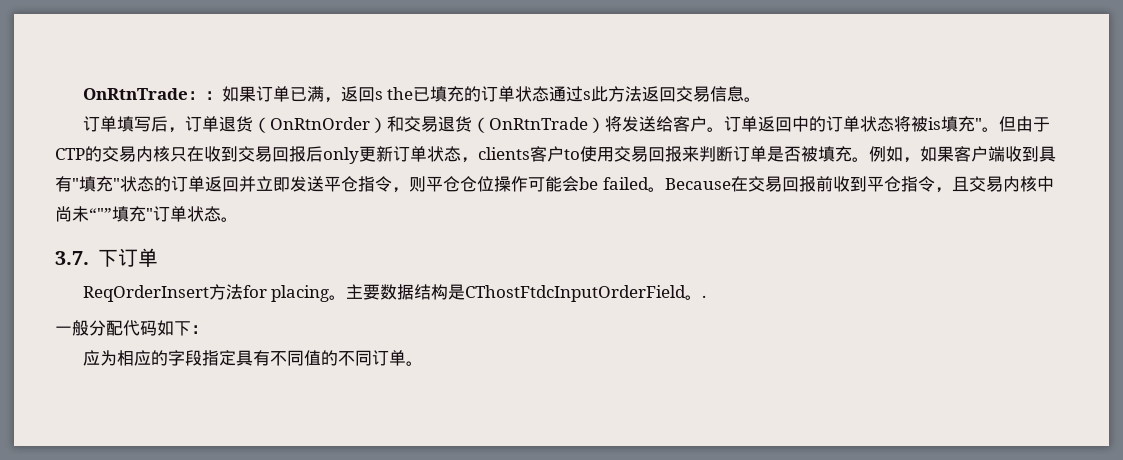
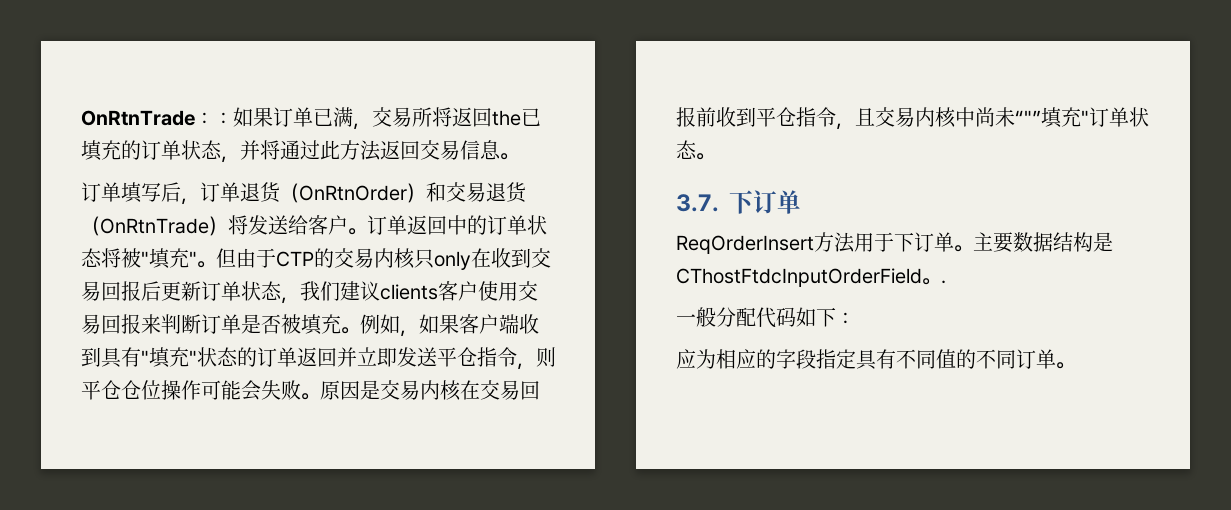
- OnRtnTrade：：如果订单已满，返回s the已填充的订单状态通过s此方法返回交易信息。
+ OnRtnTrade：：如果订单已满，交易所将返回the已填充的订单状态，并将通过此方法返回交易信息。
- 订单返回中的订单状态将被is填充"。
+ 订单返回中的订单状态将被"填充"。
- 但由于CTP的交易内核只在收到交易回报后only更新订单状态，clients客户to使用交易回报来判断订单是否被填充。
+ 但由于CTP的交易内核只only在收到交易回报后更新订单状态，我们建议clients客户使用交易回报来判断订单是否被填充。
- 例如，如果客户端收到具有"填充"状态的订单返回并立即发送平仓指令，则平仓仓位操作可能会be failed。Because在交易回报前收到平仓指令，且交易内核中尚未“"”填充"订单状态。
+ 例如，如果客户端收到具有"填充"状态的订单返回并立即发送平仓指令，则平仓仓位操作可能会失败。原因是交易内核在交易回报前收到平仓指令，且交易内核中尚未“"”填充"订单状态。
- ReqOrderInsert方法for placing。
+ ReqOrderInsert方法用于下订单。

